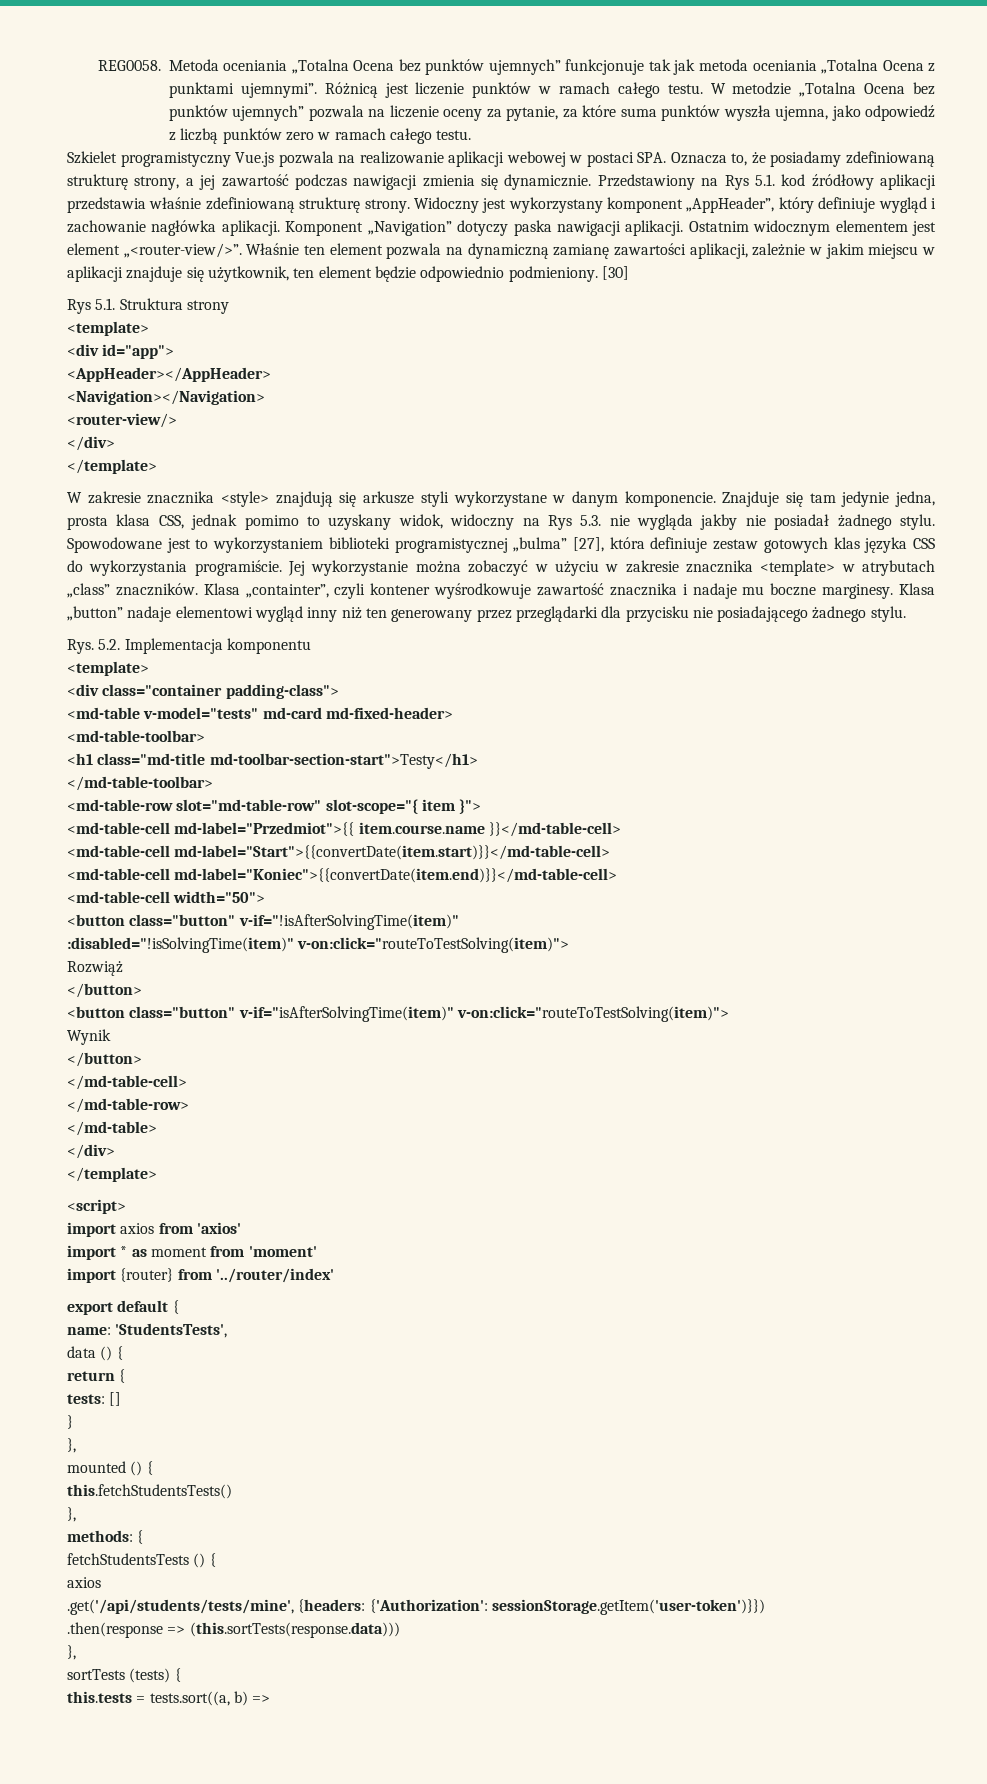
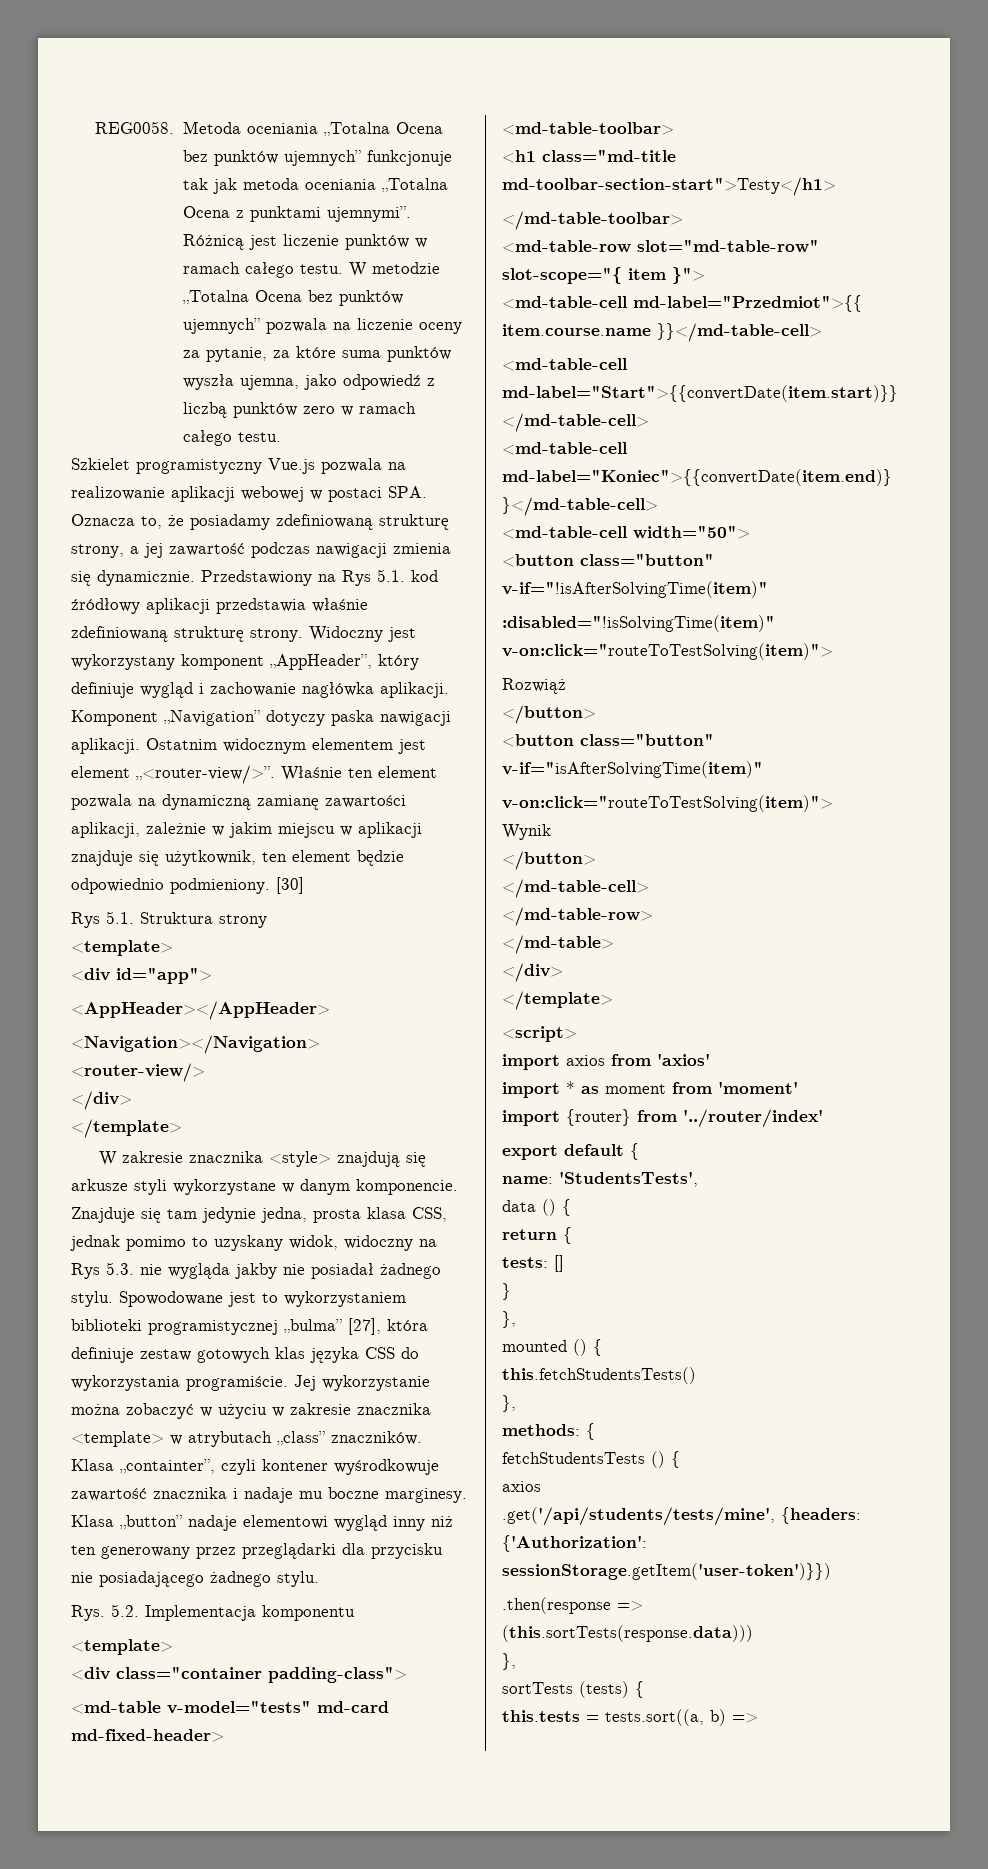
- <button class="button" v-if="isAfterSolvingTime(item)" v-on:click="routeToTestSolving(item)">
+ <button class="button" v-if="isAfterSolvingTime(item)"
+ v-on:click="routeToTestSolving(item)">

